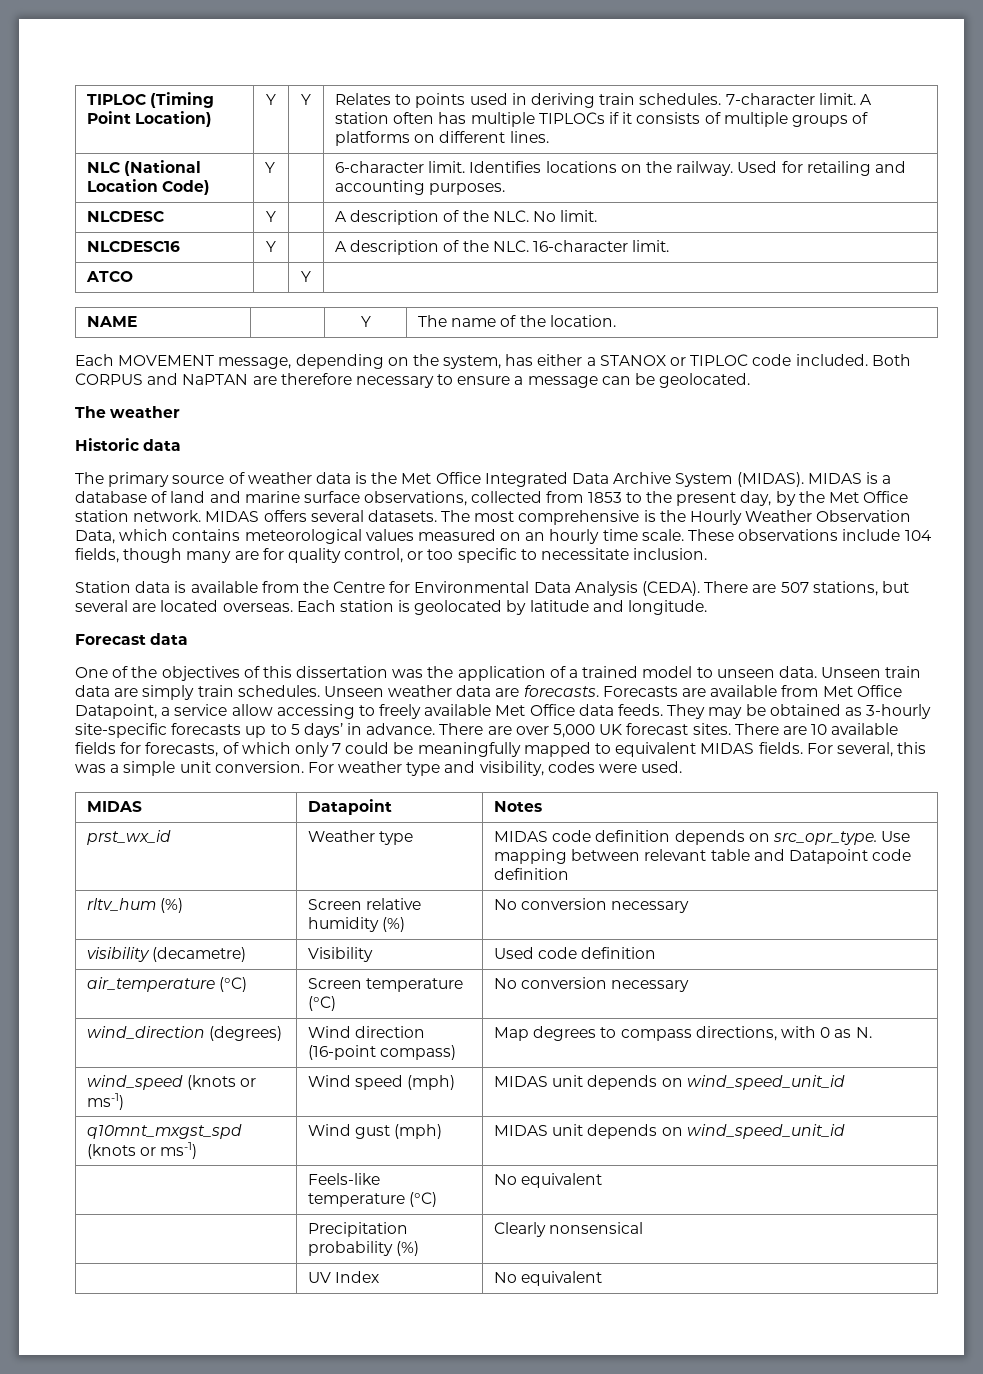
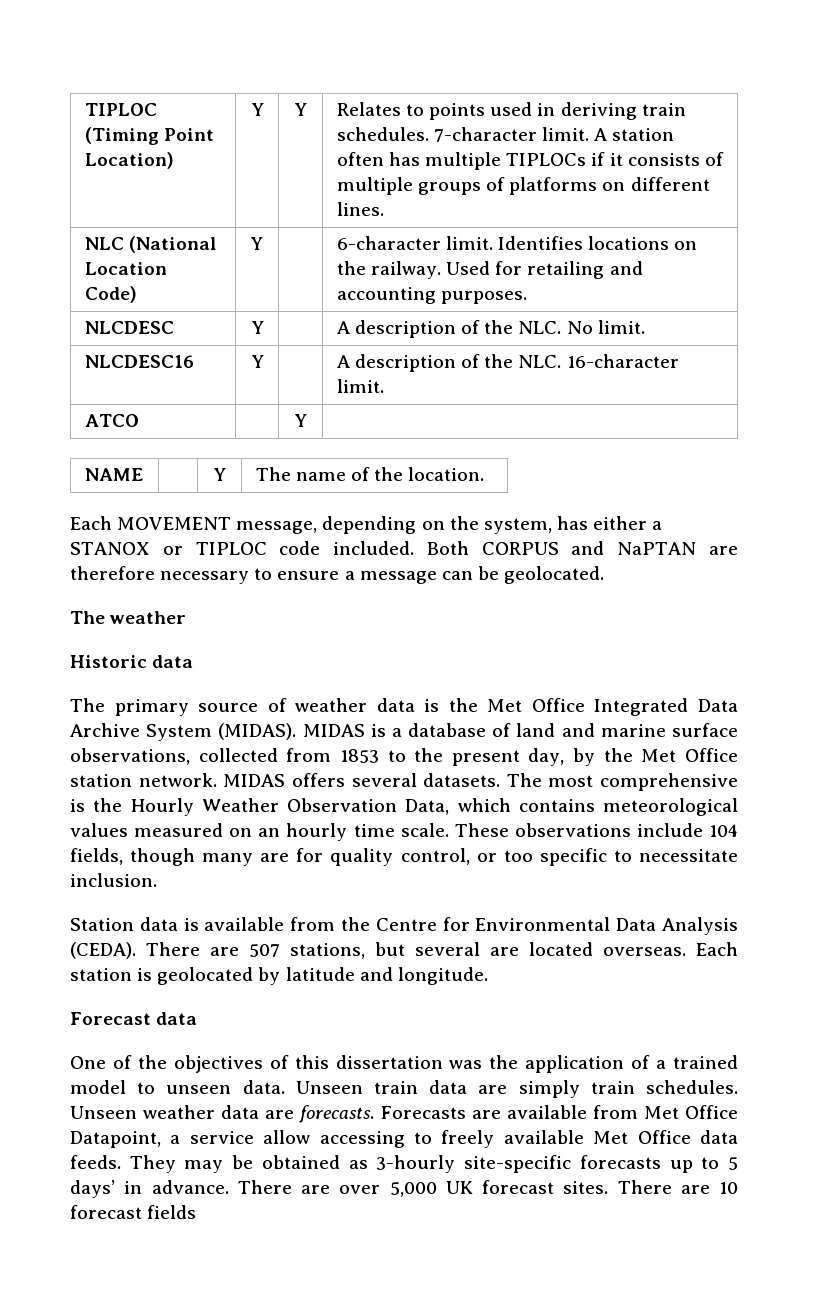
- There are 10 available fields for forecasts, of which only 7 could be meaningfully mapped to equivalent MIDAS fields. For several, this was a simple unit conversion. For weather type and visibility, codes were used.
- MIDAS | Datapoint | Notes
- prst_wx_id | Weather type | MIDAS code definition depends on src_opr_type. Use mapping between relevant table and Datapoint code definition
- rltv_hum (%) | Screen relative humidity (%) | No conversion necessary
- visibility (decametre) | Visibility | Used code definition
- air_temperature (°C) | Screen temperature (°C) | No conversion necessary
- wind_direction (degrees) | Wind direction (16-point compass) | Map degrees to compass directions, with 0 as N.
- wind_speed (knots or ms-1) | Wind speed (mph) | MIDAS unit depends on wind_speed_unit_id
- q10mnt_mxgst_spd (knots or ms-1) | Wind gust (mph) | MIDAS unit depends on wind_speed_unit_id
- | Feels-like temperature (°C) | No equivalent
- | Precipitation probability (%) | Clearly nonsensical
- | UV Index | No equivalent
+ There are 10 forecast fields

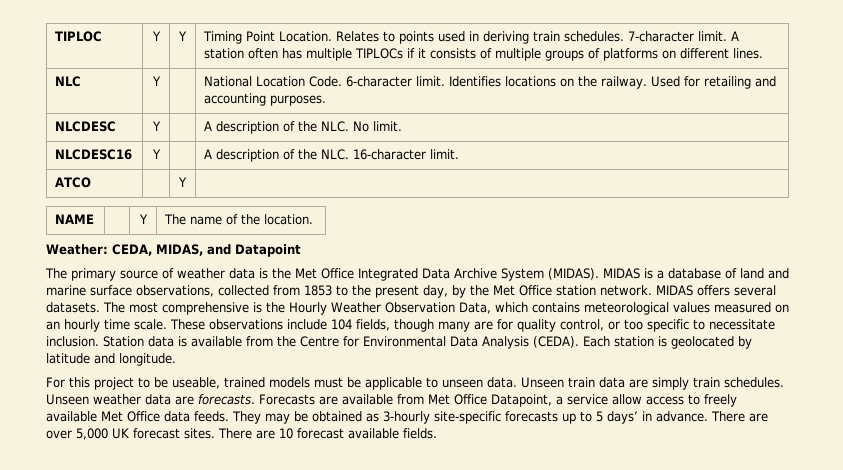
- TIPLOC (Timing Point Location) | Y | Y | Relates to points used in deriving train schedules. 7-character limit. A station often has multiple TIPLOCs if it consists of multiple groups of platforms on different lines.
+ TIPLOC | Y | Y | Timing Point Location. Relates to points used in deriving train schedules. 7-character limit. A station often has multiple TIPLOCs if it consists of multiple groups of platforms on different lines.
- NLC (National Location Code) | Y | | 6-character limit. Identifies locations on the railway. Used for retailing and accounting purposes.
+ NLC | Y | | National Location Code. 6-character limit. Identifies locations on the railway. Used for retailing and accounting purposes.
- Each MOVEMENT message, depending on the system, has either a STANOX or TIPLOC code included. Both CORPUS and NaPTAN are therefore necessary to ensure a message can be geolocated.
- The weather
- Historic data
+ Weather: CEDA, MIDAS, and Datapoint
- These observations include 104 fields, though many are for quality control, or too specific to necessitate inclusion.
- Station data is available from the Centre for Environmental Data Analysis (CEDA).
+ These observations include 104 fields, though many are for quality control, or too specific to necessitate inclusion. Station data is available from the Centre for Environmental Data Analysis (CEDA).
- There are 507 stations, but several are located overseas.
- Forecast data
- One of the objectives of this dissertation was the application of a trained model to unseen data.
+ For this project to be useable, trained models must be applicable to unseen data.
- Forecasts are available from Met Office Datapoint, a service allow accessing to freely available Met Office data feeds.
+ Forecasts are available from Met Office Datapoint, a service allow access to freely available Met Office data feeds.
- There are 10 forecast fields
+ There are 10 forecast available fields.

